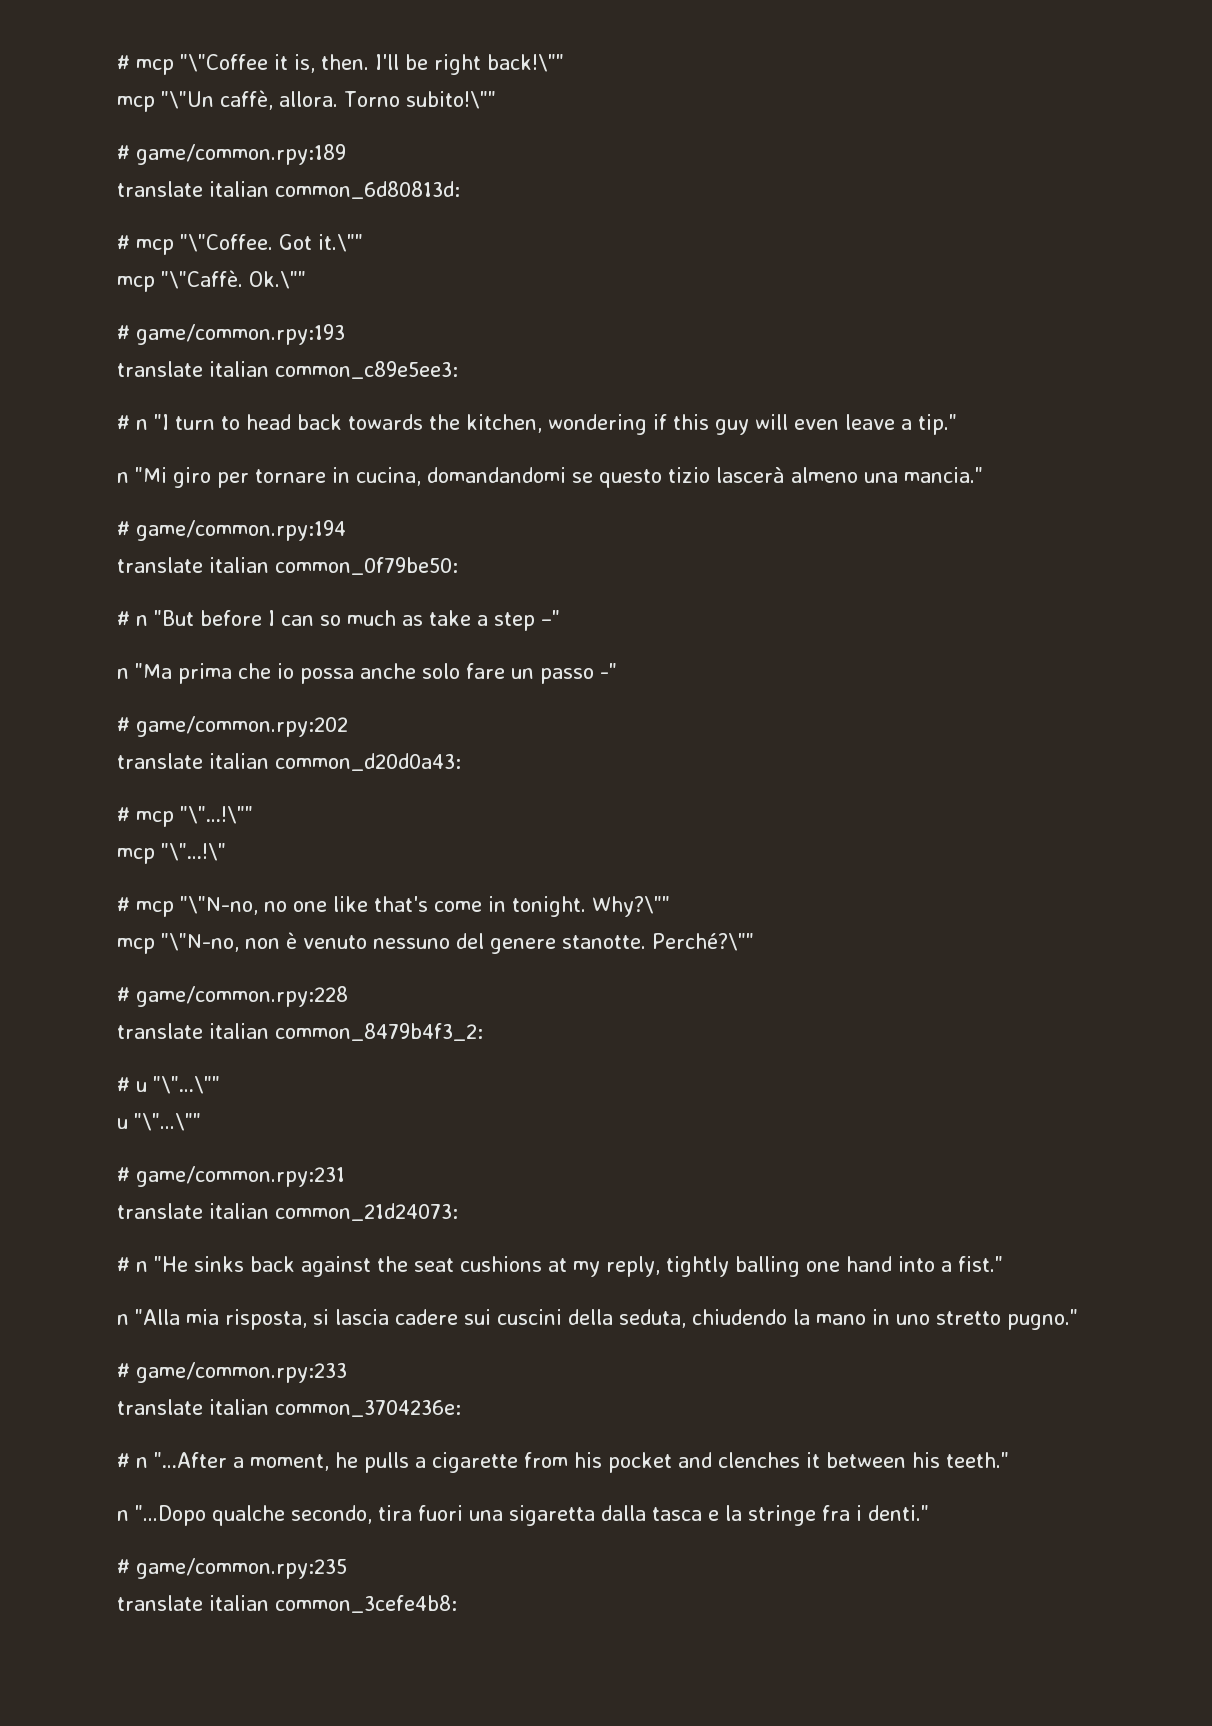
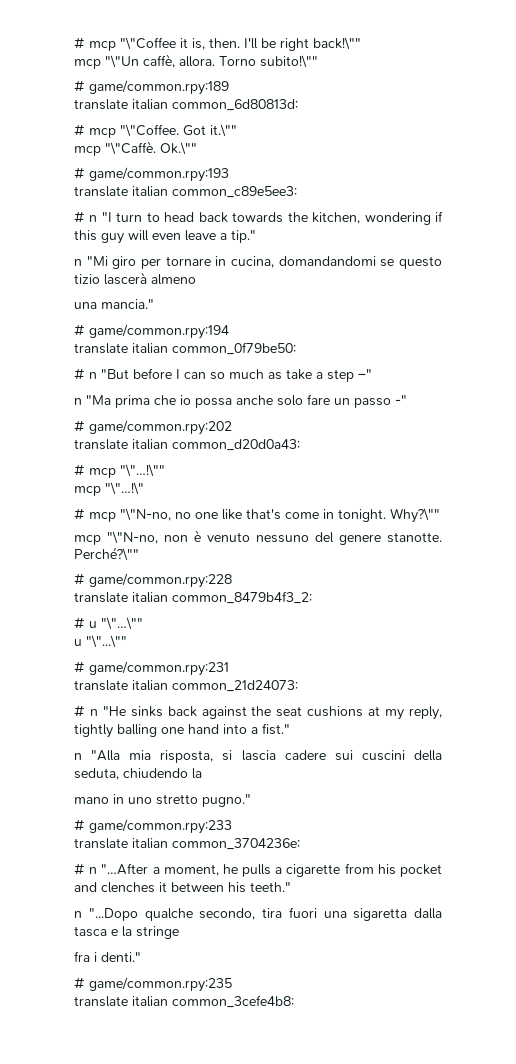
- n "Mi giro per tornare in cucina, domandandomi se questo tizio lascerà almeno una mancia."
+ n "Mi giro per tornare in cucina, domandandomi se questo tizio lascerà almeno
+ una mancia."
- n "Alla mia risposta, si lascia cadere sui cuscini della seduta, chiudendo la mano in uno stretto pugno."
+ n "Alla mia risposta, si lascia cadere sui cuscini della seduta, chiudendo la
+ mano in uno stretto pugno."
- n "...Dopo qualche secondo, tira fuori una sigaretta dalla tasca e la stringe fra i denti."
+ n "...Dopo qualche secondo, tira fuori una sigaretta dalla tasca e la stringe
+ fra i denti."

